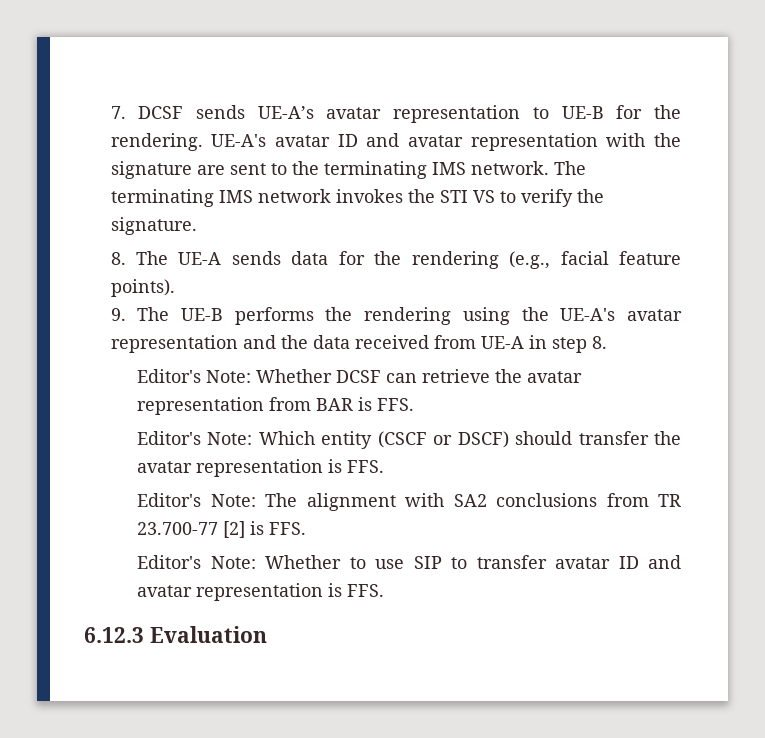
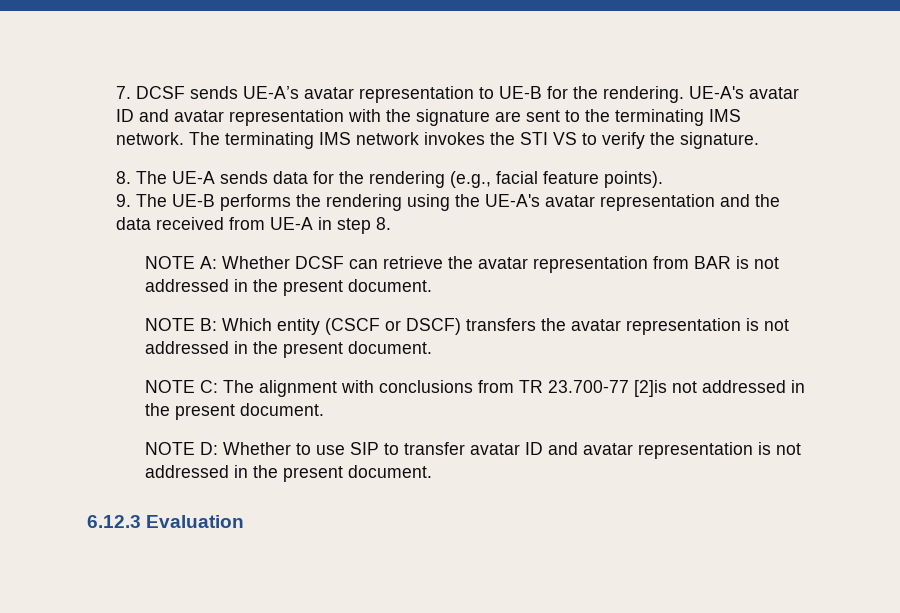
- Editor's Note: Whether DCSF can retrieve the avatar representation from BAR is FFS.
- Editor's Note: Which entity (CSCF or DSCF) should transfer the avatar representation is FFS.
- Editor's Note: The alignment with SA2 conclusions from TR 23.700-77 [2] is FFS.
- Editor's Note: Whether to use SIP to transfer avatar ID and avatar representation is FFS.
+ NOTE A: Whether DCSF can retrieve the avatar representation from BAR is not addressed in the present document.
+ NOTE B: Which entity (CSCF or DSCF) transfers the avatar representation is not addressed in the present document.
+ NOTE C: The alignment with conclusions from TR 23.700-77 [2]is not addressed in the present document.
+ NOTE D: Whether to use SIP to transfer avatar ID and avatar representation is not addressed in the present document.

